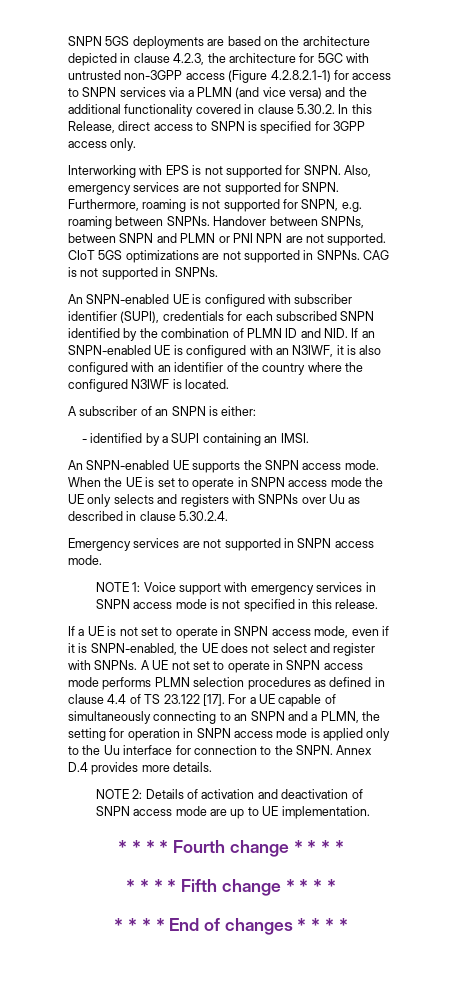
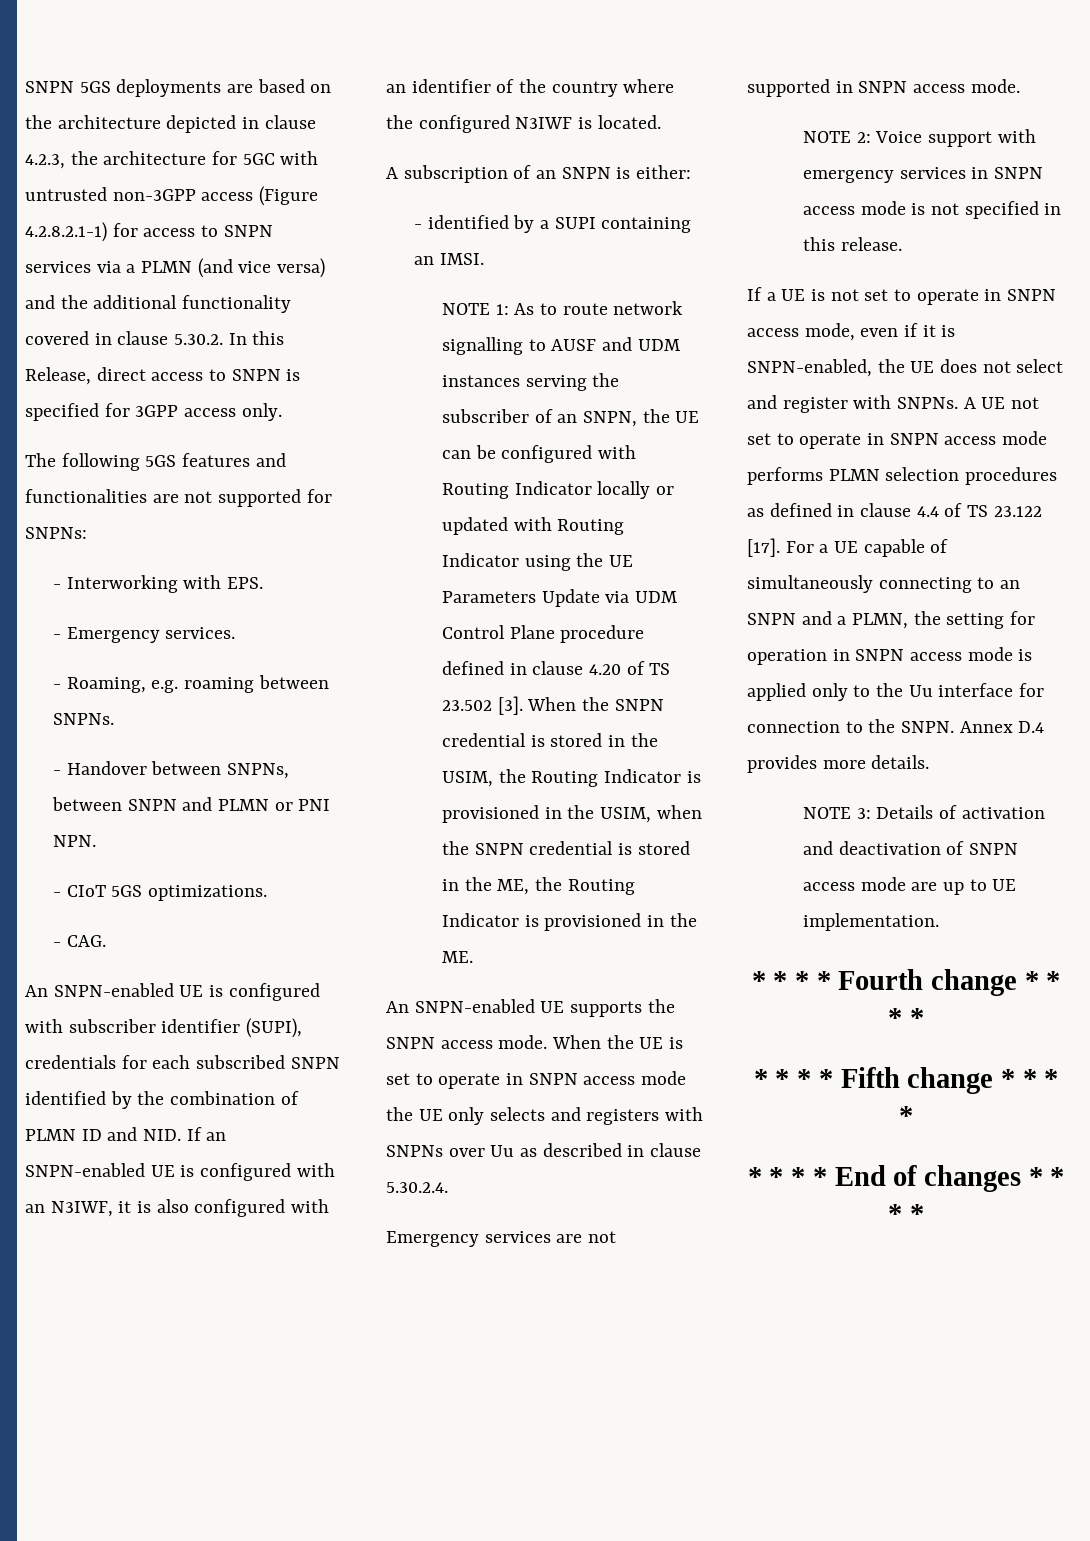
- Interworking with EPS is not supported for SNPN. Also, emergency services are not supported for SNPN. Furthermore, roaming is not supported for SNPN, e.g. roaming between SNPNs. Handover between SNPNs, between SNPN and PLMN or PNI NPN are not supported. CIoT 5GS optimizations are not supported in SNPNs. CAG is not supported in SNPNs.
+ The following 5GS features and functionalities are not supported for SNPNs:
+ - Interworking with EPS.
+ - Emergency services.
+ - Roaming, e.g. roaming between SNPNs.
+ - Handover between SNPNs, between SNPN and PLMN or PNI NPN.
+ - CIoT 5GS optimizations.
+ - CAG.
- A subscriber of an SNPN is either:
+ A subscription of an SNPN is either:
+ NOTE 1: As to route network signalling to AUSF and UDM instances serving the subscriber of an SNPN, the UE can be configured with Routing Indicator locally or updated with Routing Indicator using the UE Parameters Update via UDM Control Plane procedure defined in clause 4.20 of TS 23.502 [3]. When the SNPN credential is stored in the USIM, the Routing Indicator is provisioned in the USIM, when the SNPN credential is stored in the ME, the Routing Indicator is provisioned in the ME.
- NOTE 1: Voice support with emergency services in SNPN access mode is not specified in this release.
+ NOTE 2: Voice support with emergency services in SNPN access mode is not specified in this release.
- NOTE 2: Details of activation and deactivation of SNPN access mode are up to UE implementation.
+ NOTE 3: Details of activation and deactivation of SNPN access mode are up to UE implementation.

